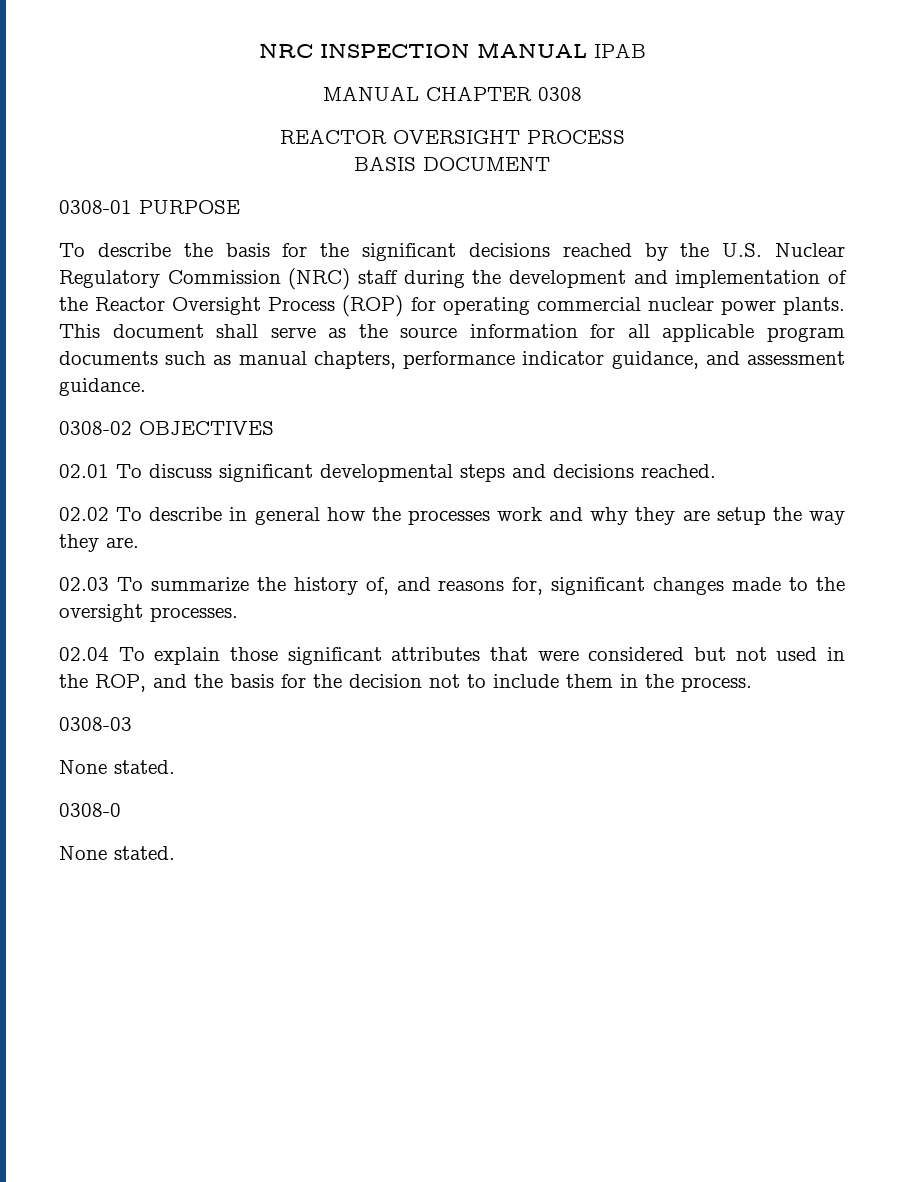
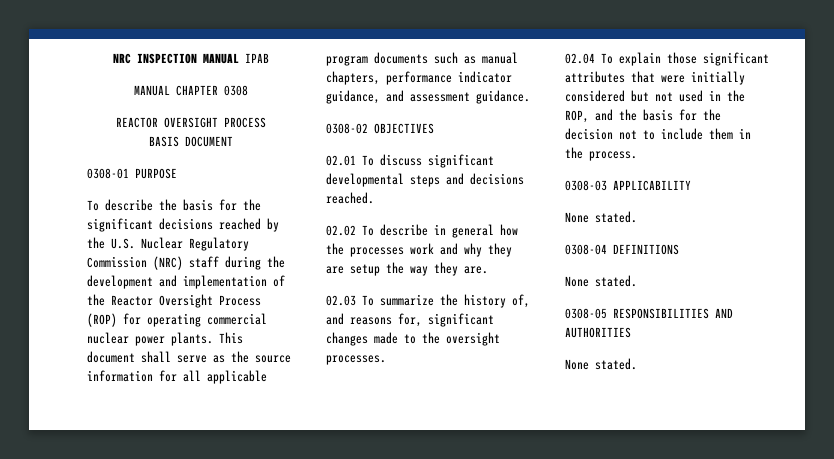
- 02.04 To explain those significant attributes that were considered but not used in the ROP, and the basis for the decision not to include them in the process.
+ 02.04 To explain those significant attributes that were initially considered but not used in the ROP, and the basis for the decision not to include them in the process.
- 0308-03
+ 0308-03 APPLICABILITY
  None stated.
- 0308-0
+ 0308-04 DEFINITIONS
+ None stated.
+ 0308-05 RESPONSIBILITIES AND AUTHORITIES

